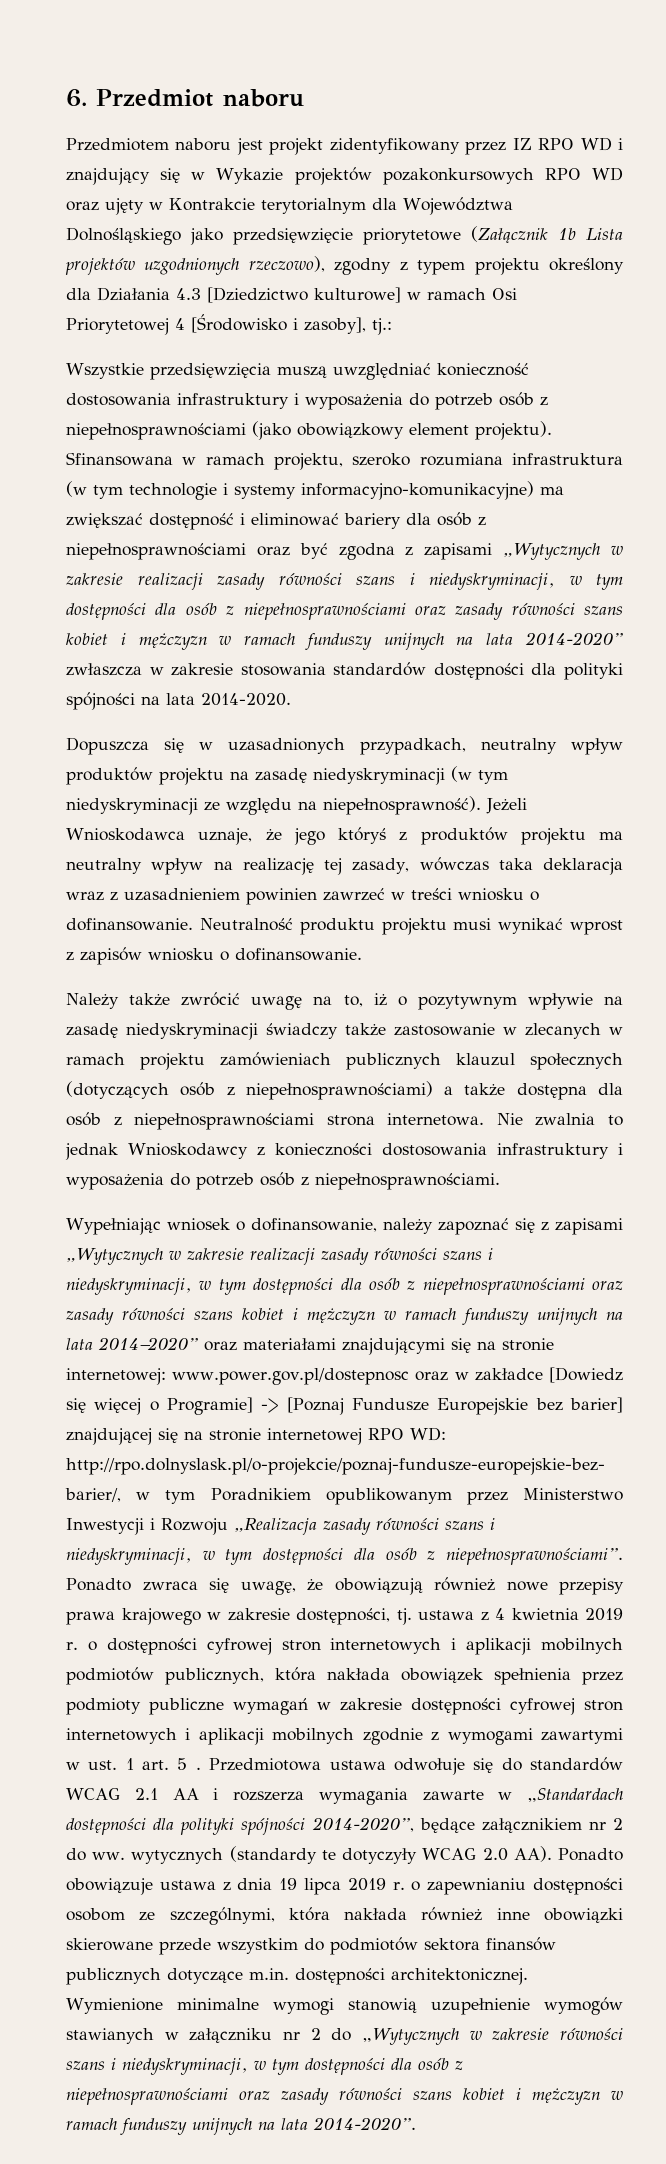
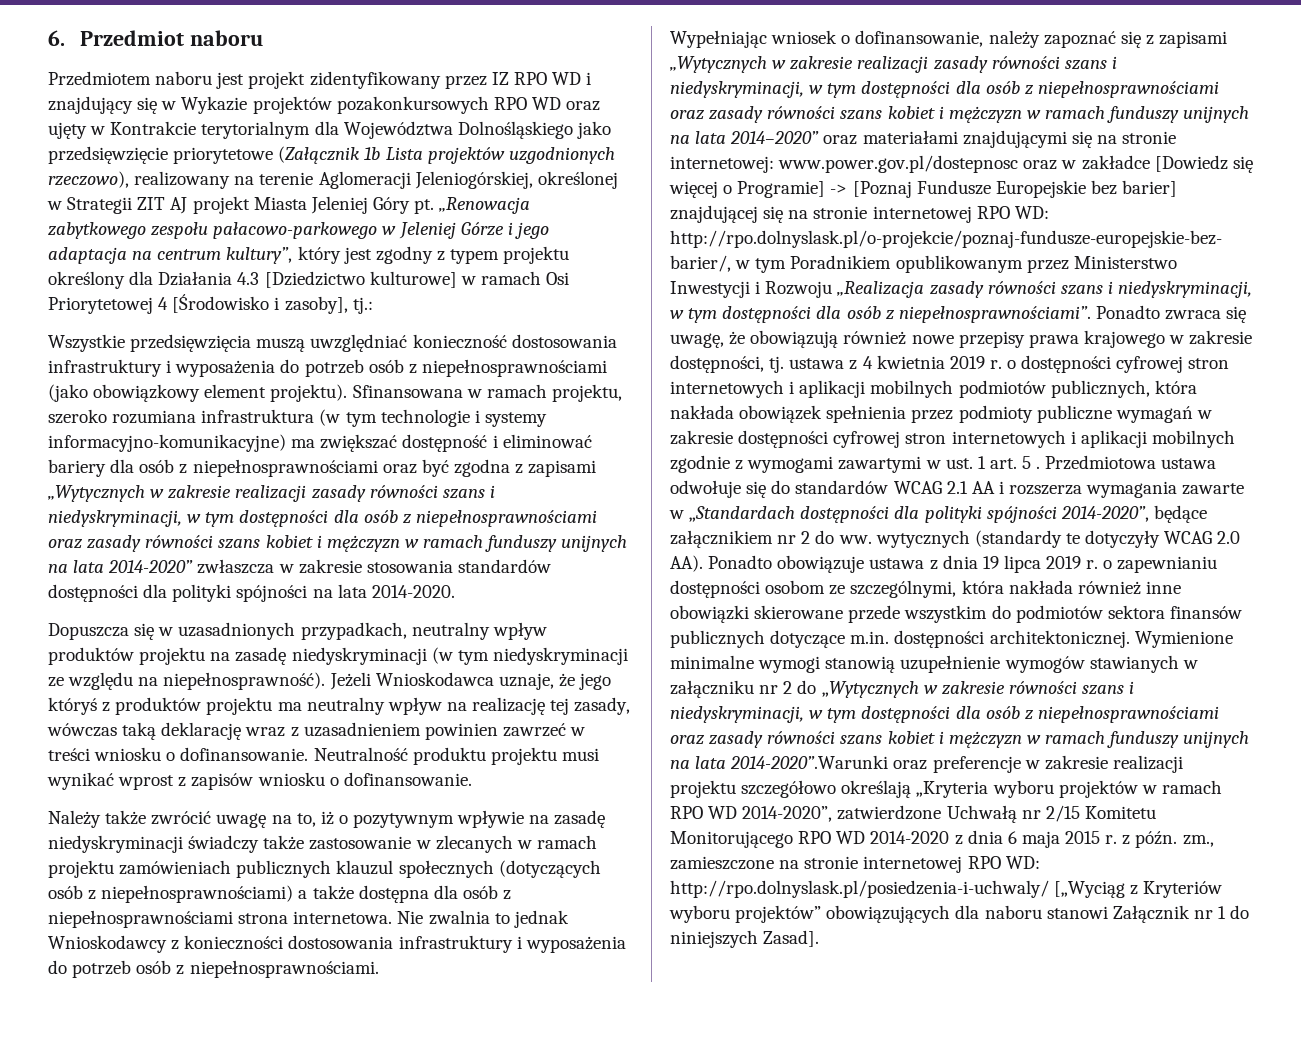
- Przedmiotem naboru jest projekt zidentyfikowany przez IZ RPO WD i znajdujący się w Wykazie projektów pozakonkursowych RPO WD oraz ujęty w Kontrakcie terytorialnym dla Województwa Dolnośląskiego jako przedsięwzięcie priorytetowe (Załącznik 1b Lista projektów uzgodnionych rzeczowo), zgodny z typem projektu określony dla Działania 4.3 [Dziedzictwo kulturowe] w ramach Osi Priorytetowej 4 [Środowisko i zasoby], tj.:
+ Przedmiotem naboru jest projekt zidentyfikowany przez IZ RPO WD i znajdujący się w Wykazie projektów pozakonkursowych RPO WD oraz ujęty w Kontrakcie terytorialnym dla Województwa Dolnośląskiego jako przedsięwzięcie priorytetowe (Załącznik 1b Lista projektów uzgodnionych rzeczowo), realizowany na terenie Aglomeracji Jeleniogórskiej, określonej w Strategii ZIT AJ projekt Miasta Jeleniej Góry pt. „Renowacja zabytkowego zespołu pałacowo-parkowego w Jeleniej Górze i jego adaptacja na centrum kultury”, który jest zgodny z typem projektu określony dla Działania 4.3 [Dziedzictwo kulturowe] w ramach Osi Priorytetowej 4 [Środowisko i zasoby], tj.:
- Jeżeli Wnioskodawca uznaje, że jego któryś z produktów projektu ma neutralny wpływ na realizację tej zasady, wówczas taka deklaracja wraz z uzasadnieniem powinien zawrzeć w treści wniosku o dofinansowanie.
+ Jeżeli Wnioskodawca uznaje, że jego któryś z produktów projektu ma neutralny wpływ na realizację tej zasady, wówczas taką deklarację wraz z uzasadnieniem powinien zawrzeć w treści wniosku o dofinansowanie.
- Wymienione minimalne wymogi stanowią uzupełnienie wymogów stawianych w załączniku nr 2 do „Wytycznych w zakresie równości szans i niedyskryminacji, w tym dostępności dla osób z niepełnosprawnościami oraz zasady równości szans kobiet i mężczyzn w ramach funduszy unijnych na lata 2014-2020”.
+ Wymienione minimalne wymogi stanowią uzupełnienie wymogów stawianych w załączniku nr 2 do „Wytycznych w zakresie równości szans i niedyskryminacji, w tym dostępności dla osób z niepełnosprawnościami oraz zasady równości szans kobiet i mężczyzn w ramach funduszy unijnych na lata 2014-2020”.Warunki oraz preferencje w zakresie realizacji projektu szczegółowo określają „Kryteria wyboru projektów w ramach RPO WD 2014-2020”, zatwierdzone Uchwałą nr 2/15 Komitetu Monitorującego RPO WD 2014-2020 z dnia 6 maja 2015 r. z późn. zm., zamieszczone na stronie internetowej RPO WD: http://rpo.dolnyslask.pl/posiedzenia-i-uchwaly/ [„Wyciąg z Kryteriów wyboru projektów” obowiązujących dla naboru stanowi Załącznik nr 1 do niniejszych Zasad].

